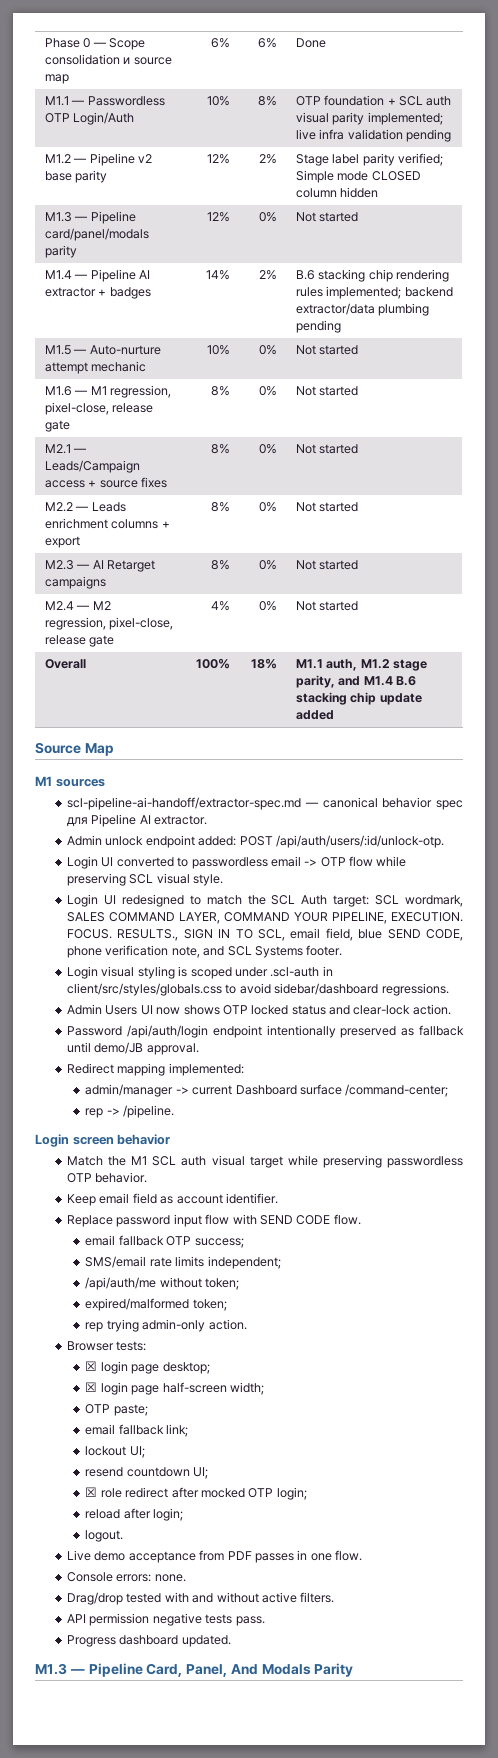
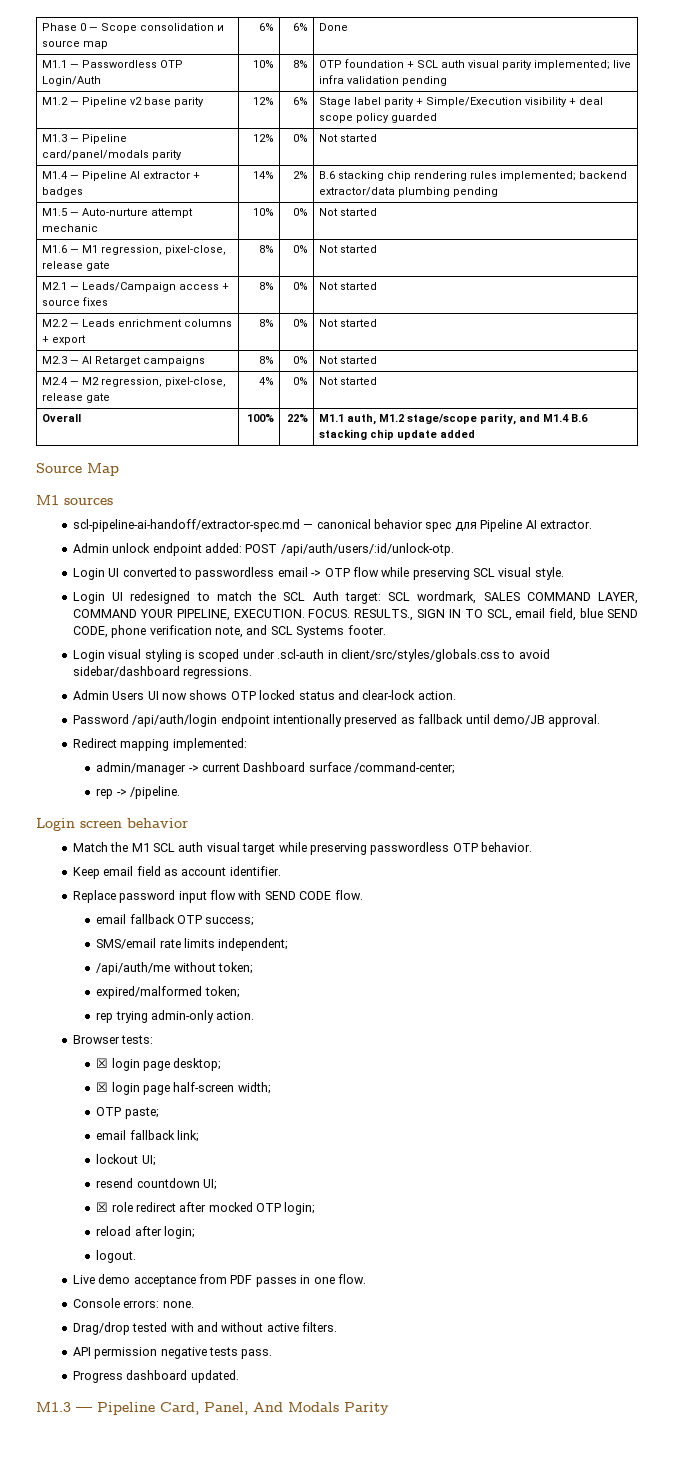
- M1.2 — Pipeline v2 base parity | 12% | 2% | Stage label parity verified; Simple mode CLOSED column hidden
+ M1.2 — Pipeline v2 base parity | 12% | 6% | Stage label parity + Simple/Execution visibility + deal scope policy guarded
- Overall | 100% | 18% | M1.1 auth, M1.2 stage parity, and M1.4 B.6 stacking chip update added
+ Overall | 100% | 22% | M1.1 auth, M1.2 stage/scope parity, and M1.4 B.6 stacking chip update added

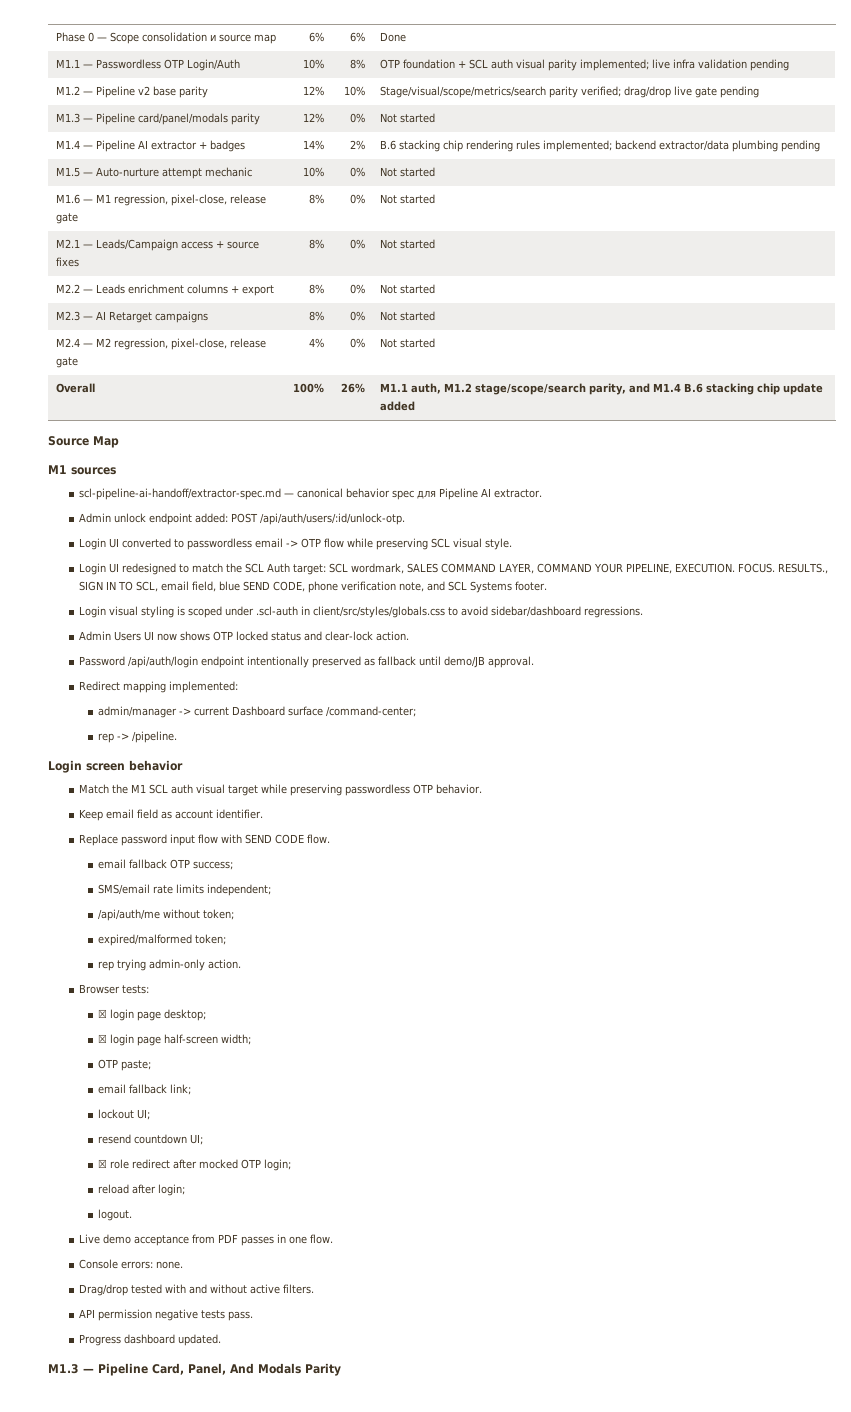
- M1.2 — Pipeline v2 base parity | 12% | 6% | Stage label parity + Simple/Execution visibility + deal scope policy guarded
+ M1.2 — Pipeline v2 base parity | 12% | 10% | Stage/visual/scope/metrics/search parity verified; drag/drop live gate pending
- Overall | 100% | 22% | M1.1 auth, M1.2 stage/scope parity, and M1.4 B.6 stacking chip update added
+ Overall | 100% | 26% | M1.1 auth, M1.2 stage/scope/search parity, and M1.4 B.6 stacking chip update added

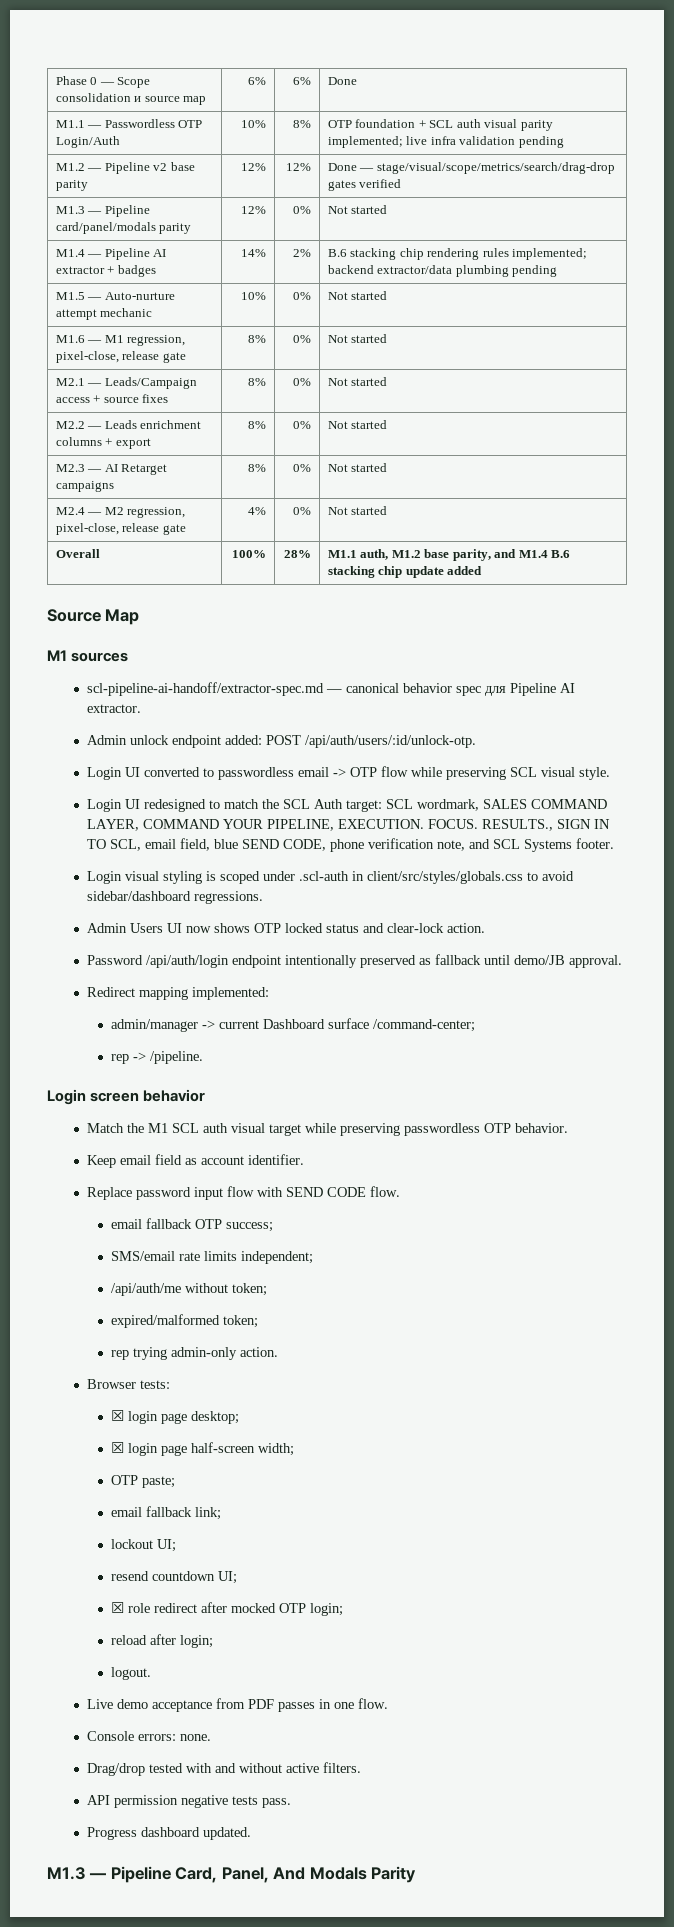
- M1.2 — Pipeline v2 base parity | 12% | 10% | Stage/visual/scope/metrics/search parity verified; drag/drop live gate pending
+ M1.2 — Pipeline v2 base parity | 12% | 12% | Done — stage/visual/scope/metrics/search/drag-drop gates verified
- Overall | 100% | 26% | M1.1 auth, M1.2 stage/scope/search parity, and M1.4 B.6 stacking chip update added
+ Overall | 100% | 28% | M1.1 auth, M1.2 base parity, and M1.4 B.6 stacking chip update added

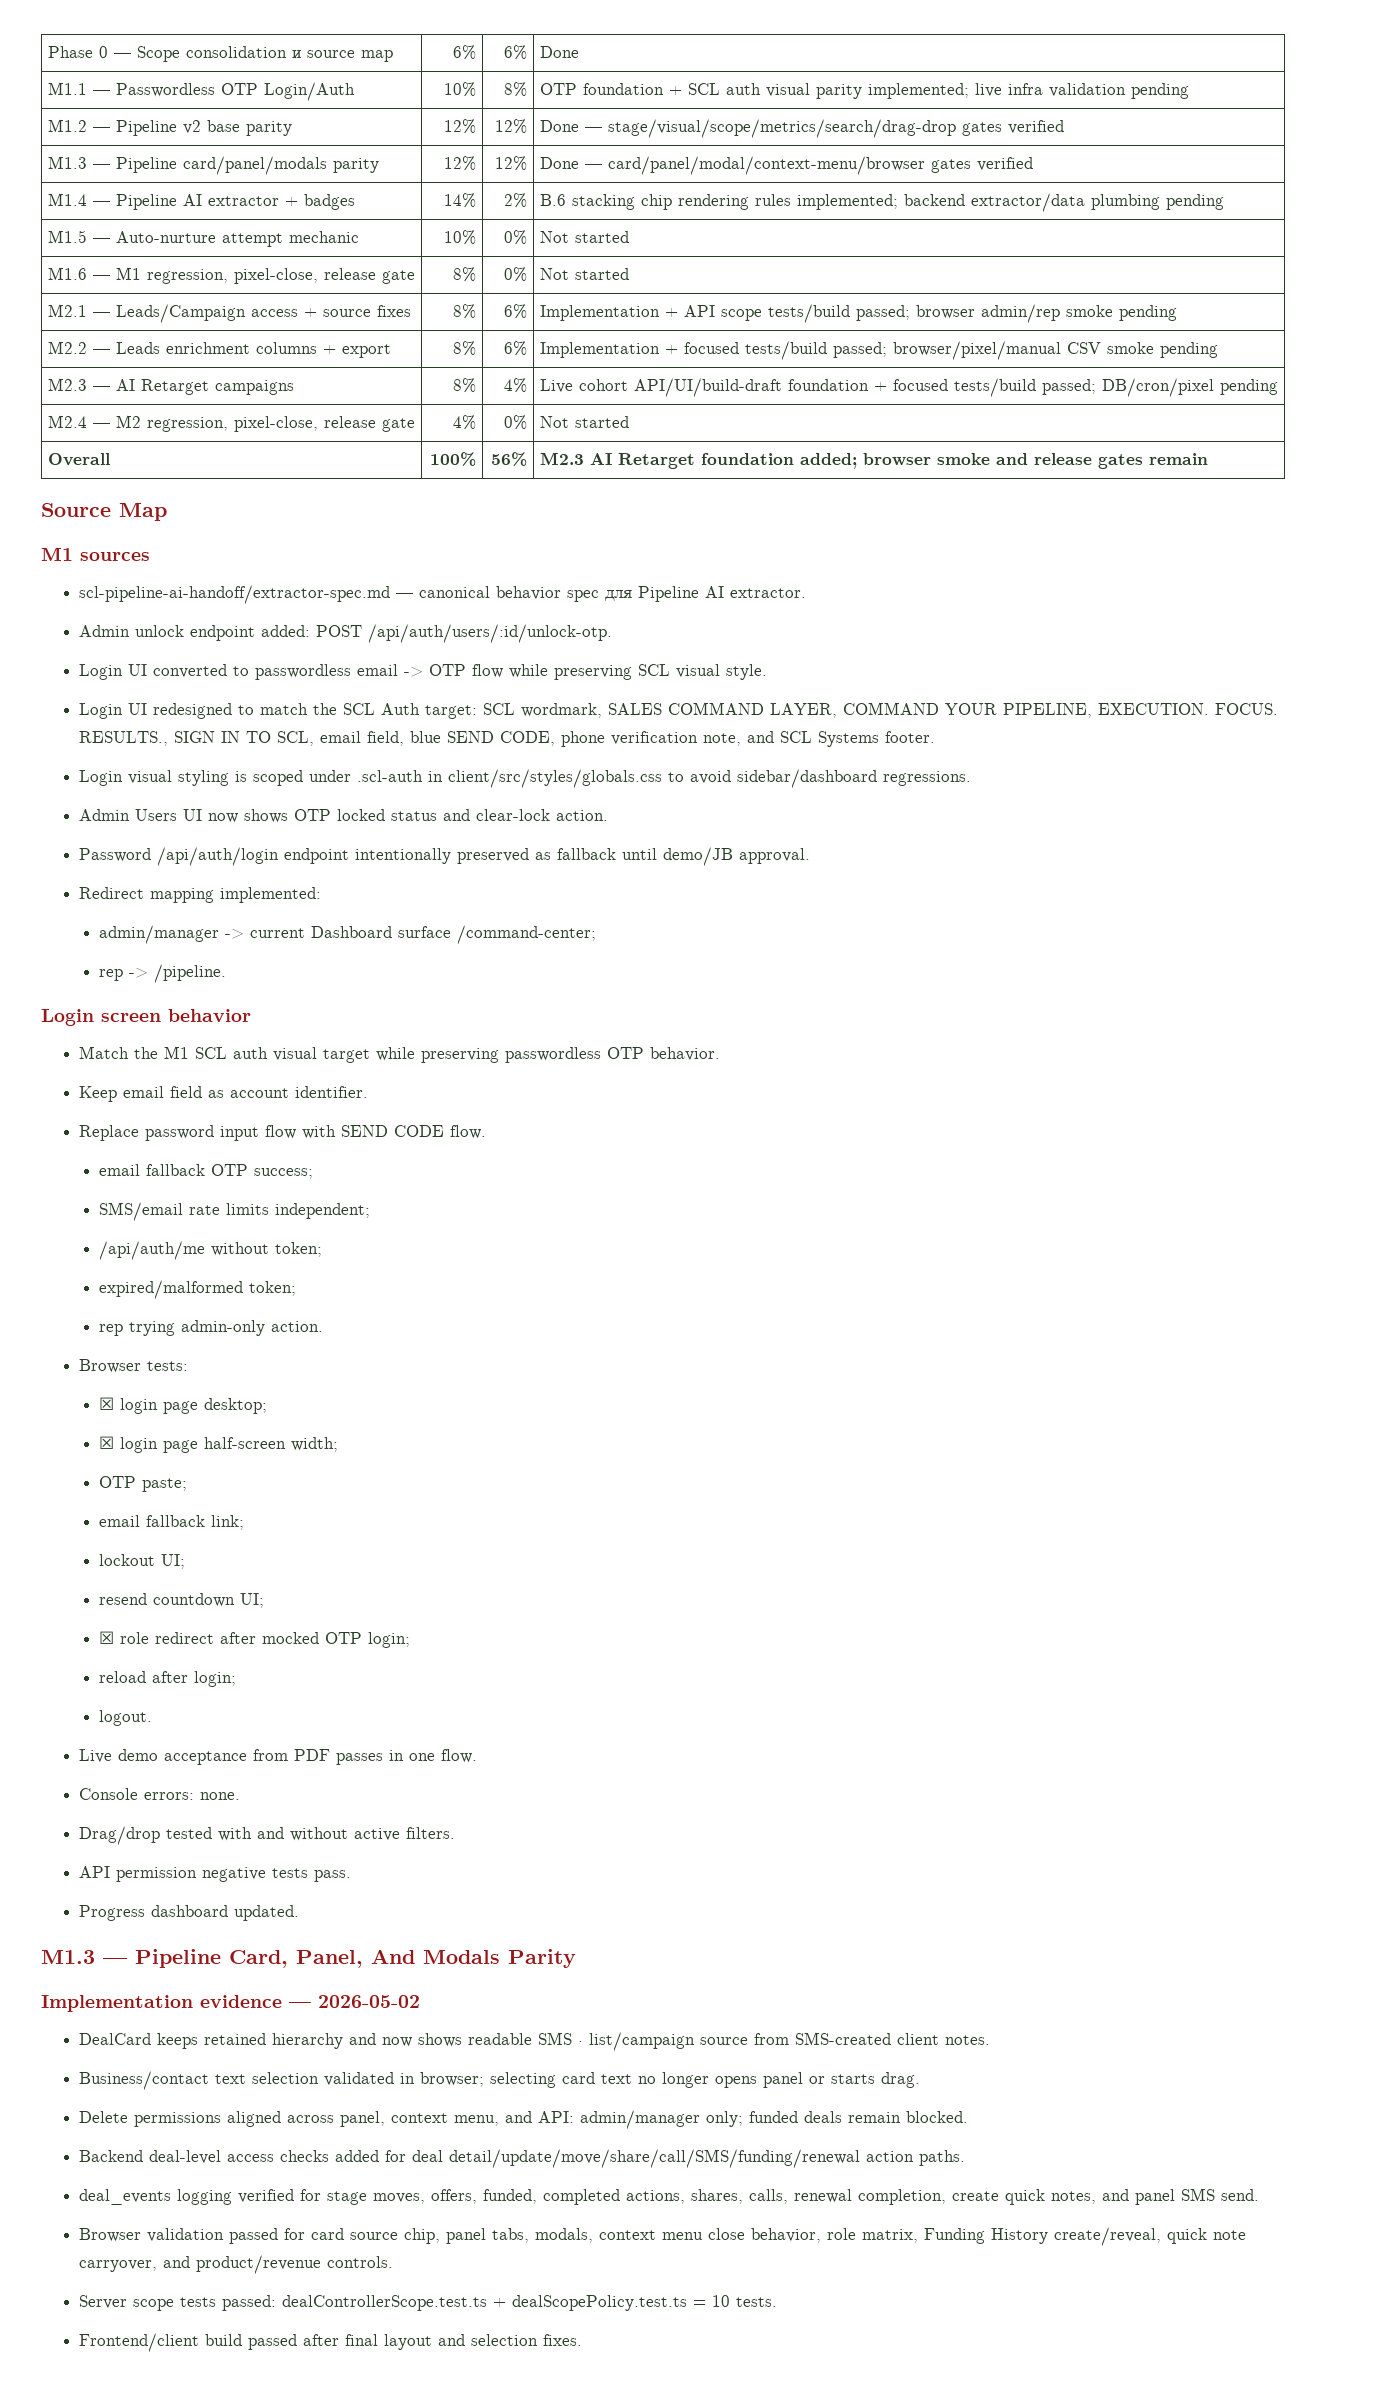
- M1.3 — Pipeline card/panel/modals parity | 12% | 0% | Not started
+ M1.3 — Pipeline card/panel/modals parity | 12% | 12% | Done — card/panel/modal/context-menu/browser gates verified
- M2.1 — Leads/Campaign access + source fixes | 8% | 0% | Not started
+ M2.1 — Leads/Campaign access + source fixes | 8% | 6% | Implementation + API scope tests/build passed; browser admin/rep smoke pending
- M2.2 — Leads enrichment columns + export | 8% | 0% | Not started
+ M2.2 — Leads enrichment columns + export | 8% | 6% | Implementation + focused tests/build passed; browser/pixel/manual CSV smoke pending
- M2.3 — AI Retarget campaigns | 8% | 0% | Not started
+ M2.3 — AI Retarget campaigns | 8% | 4% | Live cohort API/UI/build-draft foundation + focused tests/build passed; DB/cron/pixel pending
- Overall | 100% | 28% | M1.1 auth, M1.2 base parity, and M1.4 B.6 stacking chip update added
+ Overall | 100% | 56% | M2.3 AI Retarget foundation added; browser smoke and release gates remain
+ Implementation evidence — 2026-05-02
+ DealCard keeps retained hierarchy and now shows readable SMS · list/campaign source from SMS-created client notes.
+ Business/contact text selection validated in browser; selecting card text no longer opens panel or starts drag.
+ Delete permissions aligned across panel, context menu, and API: admin/manager only; funded deals remain blocked.
+ Backend deal-level access checks added for deal detail/update/move/share/call/SMS/funding/renewal action paths.
+ deal_events logging verified for stage moves, offers, funded, completed actions, shares, calls, renewal completion, create quick notes, and panel SMS send.
+ Browser validation passed for card source chip, panel tabs, modals, context menu close behavior, role matrix, Funding History create/reveal, quick note carryover, and product/revenue controls.
+ Server scope tests passed: dealControllerScope.test.ts + dealScopePolicy.test.ts = 10 tests.
+ Frontend/client build passed after final layout and selection fixes.

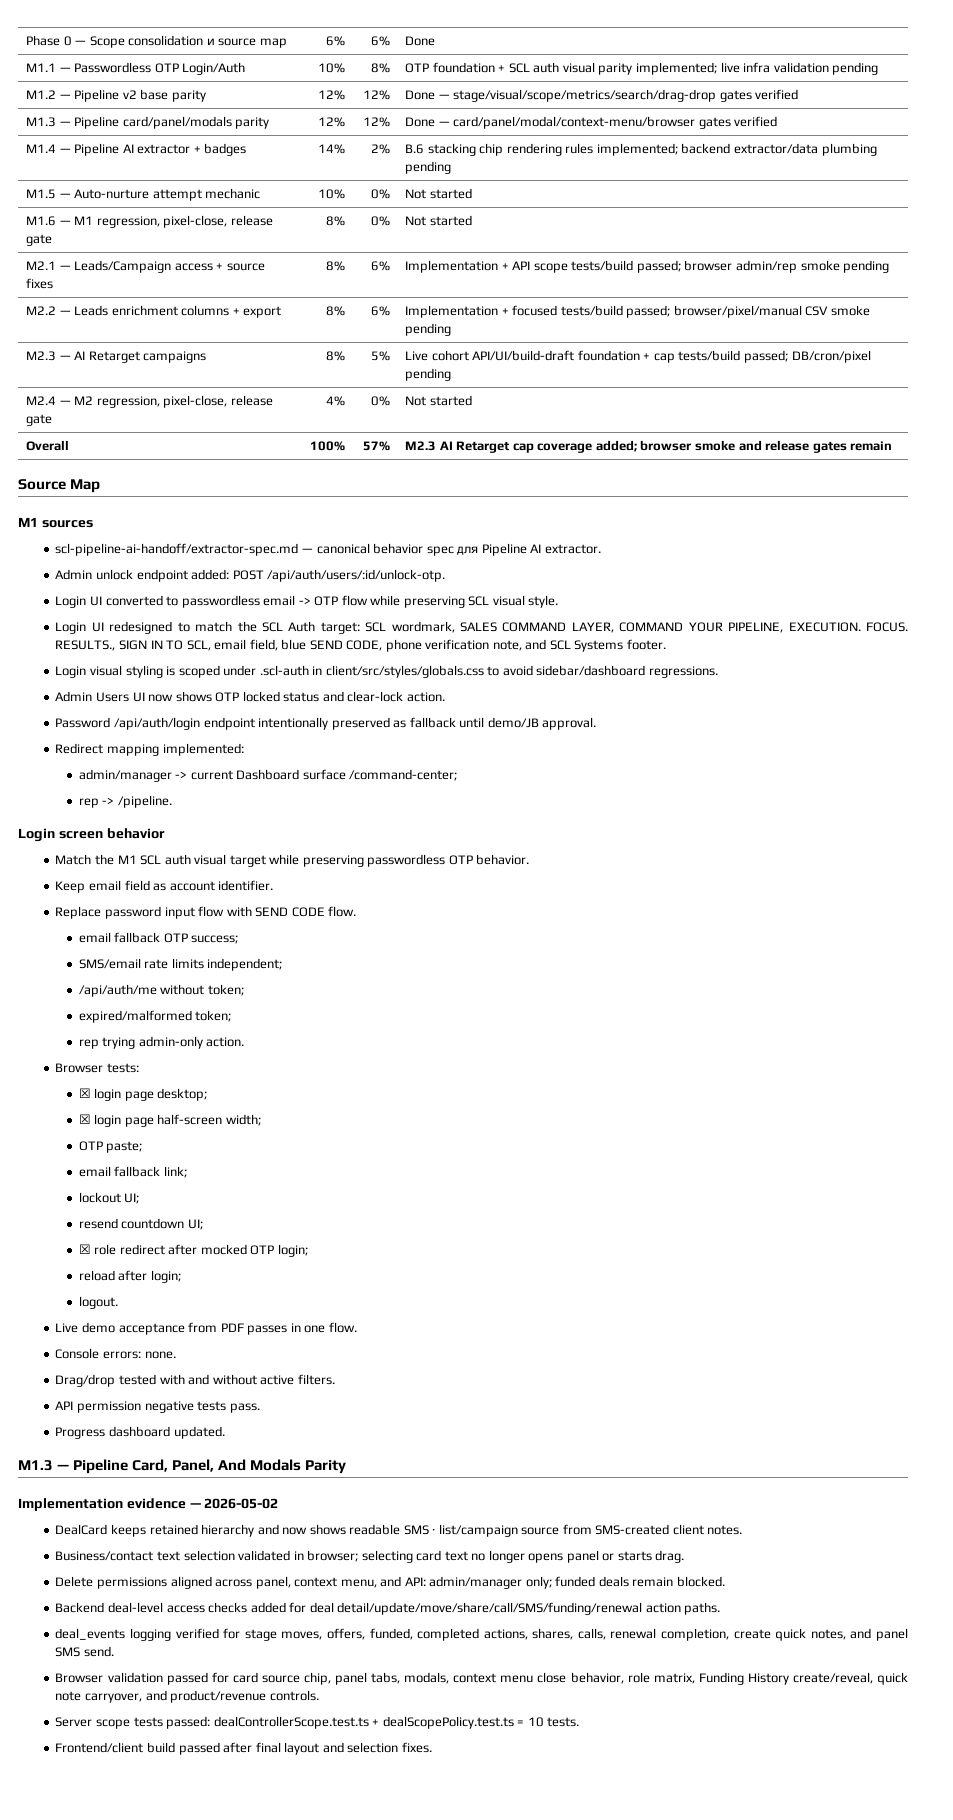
- M2.3 — AI Retarget campaigns | 8% | 4% | Live cohort API/UI/build-draft foundation + focused tests/build passed; DB/cron/pixel pending
+ M2.3 — AI Retarget campaigns | 8% | 5% | Live cohort API/UI/build-draft foundation + cap tests/build passed; DB/cron/pixel pending
- Overall | 100% | 56% | M2.3 AI Retarget foundation added; browser smoke and release gates remain
+ Overall | 100% | 57% | M2.3 AI Retarget cap coverage added; browser smoke and release gates remain

